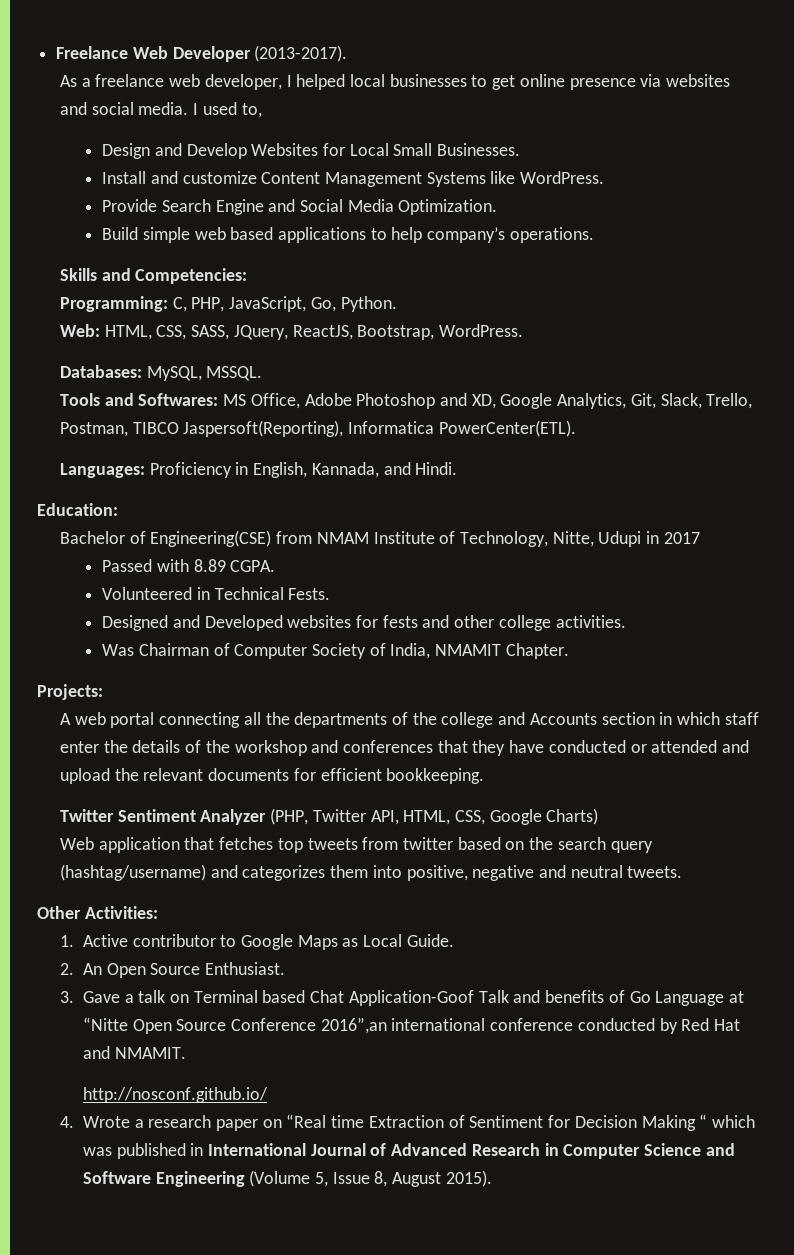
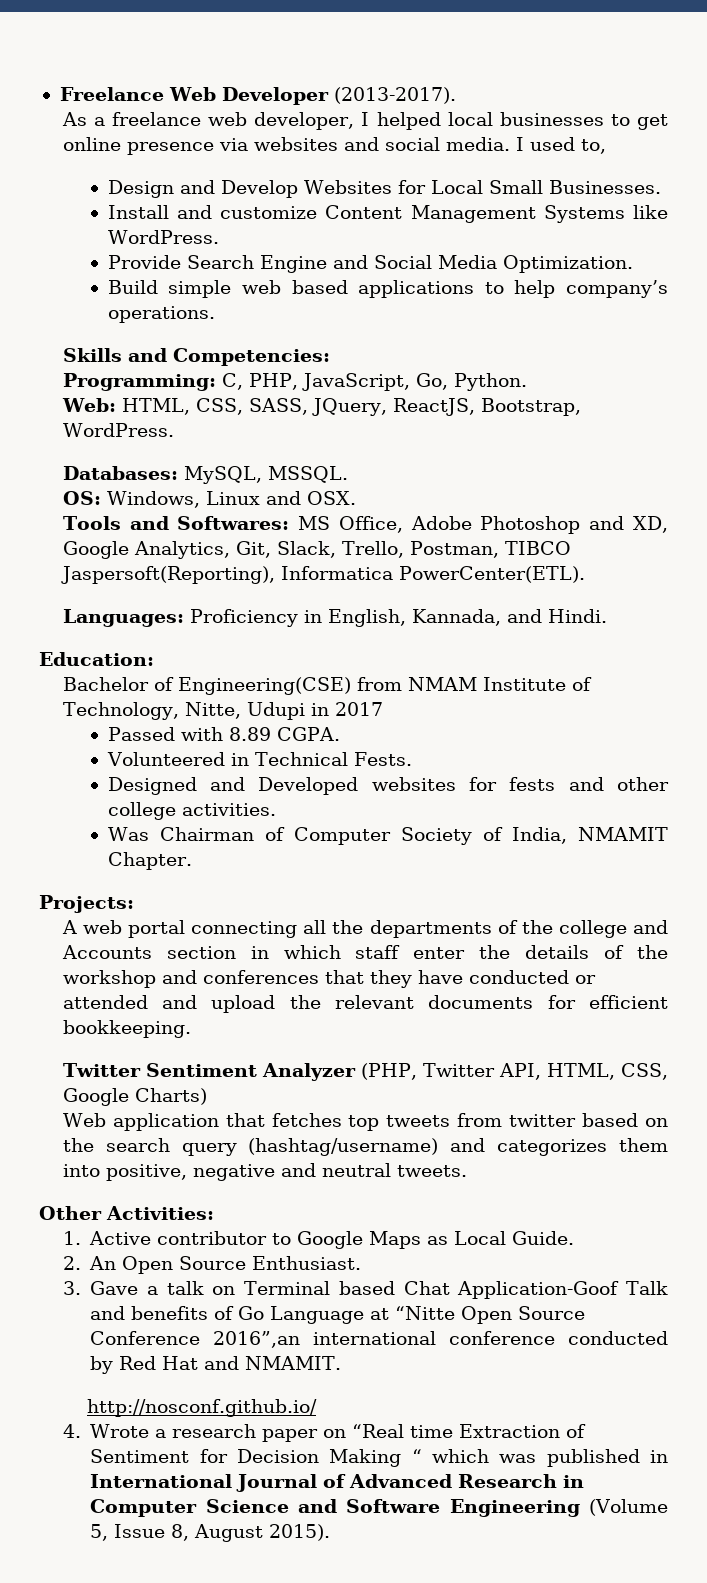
+ OS: Windows, Linux and OSX.

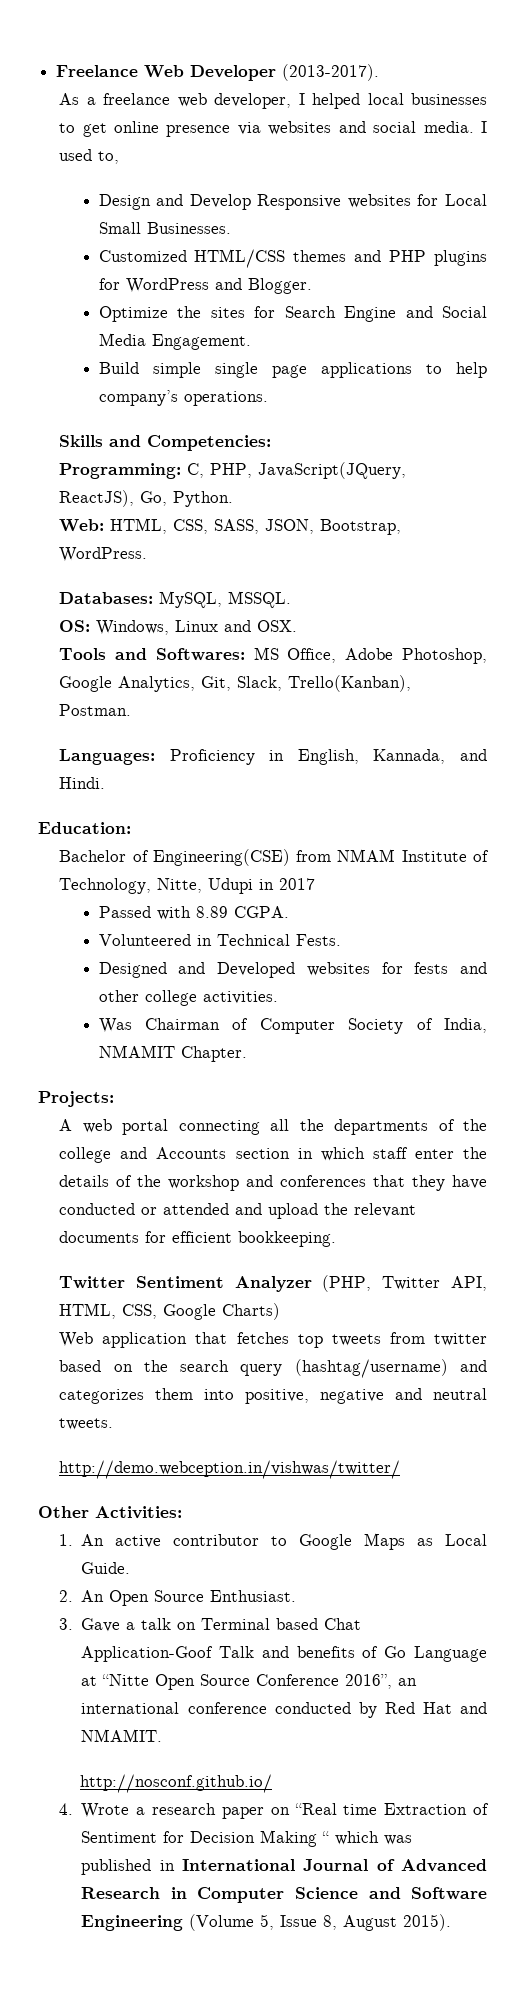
- Design and Develop Websites for Local Small Businesses.
+ Design and Develop Responsive websites for Local Small Businesses.
- Install and customize Content Management Systems like WordPress.
- Provide Search Engine and Social Media Optimization.
+ Customized HTML/CSS themes and PHP plugins for WordPress and Blogger.
+ Optimize the sites for Search Engine and Social Media Engagement.
- Build simple web based applications to help company’s operations.
+ Build simple single page applications to help company’s operations.
- Programming: C, PHP, JavaScript, Go, Python.
+ Programming: C, PHP, JavaScript(JQuery, ReactJS), Go, Python.
- Web: HTML, CSS, SASS, JQuery, ReactJS, Bootstrap, WordPress.
+ Web: HTML, CSS, SASS, JSON, Bootstrap, WordPress.
- Tools and Softwares: MS Office, Adobe Photoshop and XD, Google Analytics, Git, Slack, Trello, Postman, TIBCO Jaspersoft(Reporting), Informatica PowerCenter(ETL).
+ Tools and Softwares: MS Office, Adobe Photoshop, Google Analytics, Git, Slack, Trello(Kanban), Postman.
+ http://demo.webception.in/vishwas/twitter/
- 1. Active contributor to Google Maps as Local Guide.
+ 1. An active contributor to Google Maps as Local Guide.
- 3. Gave a talk on Terminal based Chat Application-Goof Talk and benefits of Go Language at “Nitte Open Source Conference 2016”,an international conference conducted by Red Hat and NMAMIT.
+ 3. Gave a talk on Terminal based Chat Application-Goof Talk and benefits of Go Language at “Nitte Open Source Conference 2016”, an international conference conducted by Red Hat and NMAMIT.

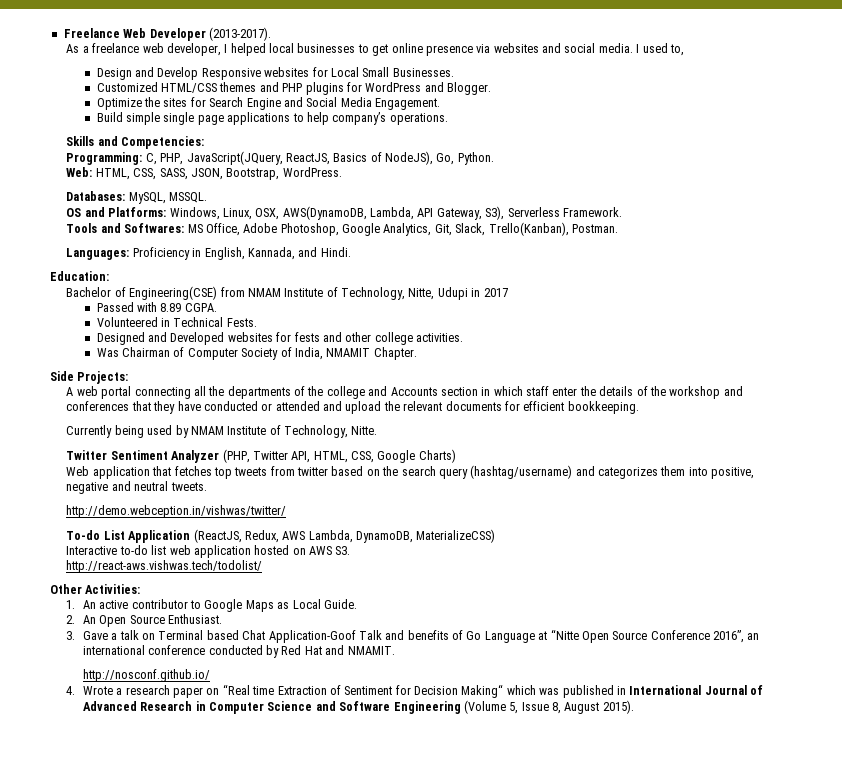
- Programming: C, PHP, JavaScript(JQuery, ReactJS), Go, Python.
+ Programming: C, PHP, JavaScript(JQuery, ReactJS, Basics of NodeJS), Go, Python.
- OS: Windows, Linux and OSX.
+ OS and Platforms: Windows, Linux, OSX, AWS(DynamoDB, Lambda, API Gateway, S3), Serverless Framework.
- Projects:
+ Side Projects:
+ Currently being used by NMAM Institute of Technology, Nitte.
+ To-do List Application (ReactJS, Redux, AWS Lambda, DynamoDB, MaterializeCSS)
+ Interactive to-do list web application hosted on AWS S3.
+ http://react-aws.vishwas.tech/todolist/
- 4. Wrote a research paper on “Real time Extraction of Sentiment for Decision Making “ which was published in International Journal of Advanced Research in Computer Science and Software Engineering (Volume 5, Issue 8, August 2015).
+ 4. Wrote a research paper on “Real time Extraction of Sentiment for Decision Making“ which was published in International Journal of Advanced Research in Computer Science and Software Engineering (Volume 5, Issue 8, August 2015).

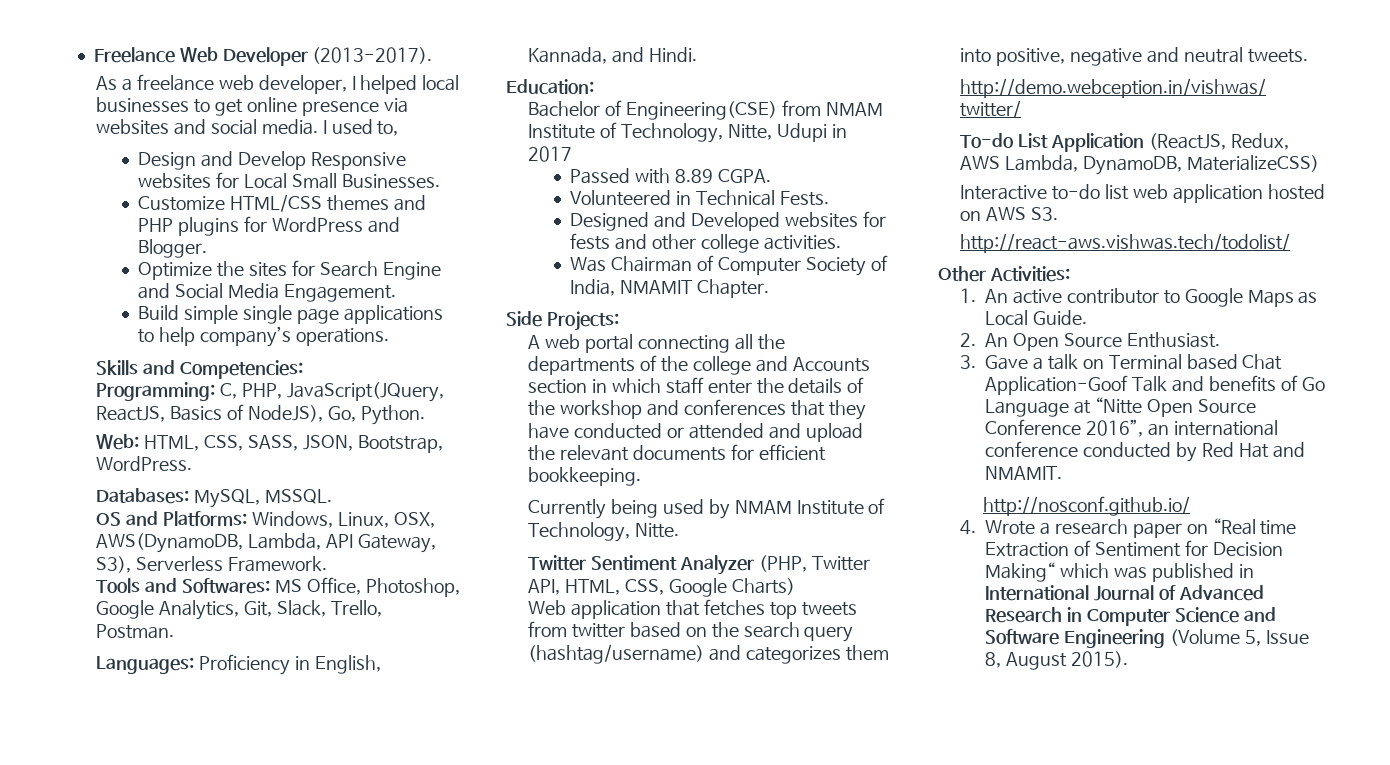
- Customized HTML/CSS themes and PHP plugins for WordPress and Blogger.
+ Customize HTML/CSS themes and PHP plugins for WordPress and Blogger.
- Tools and Softwares: MS Office, Adobe Photoshop, Google Analytics, Git, Slack, Trello(Kanban), Postman.
+ Tools and Softwares: MS Office, Photoshop, Google Analytics, Git, Slack, Trello, Postman.

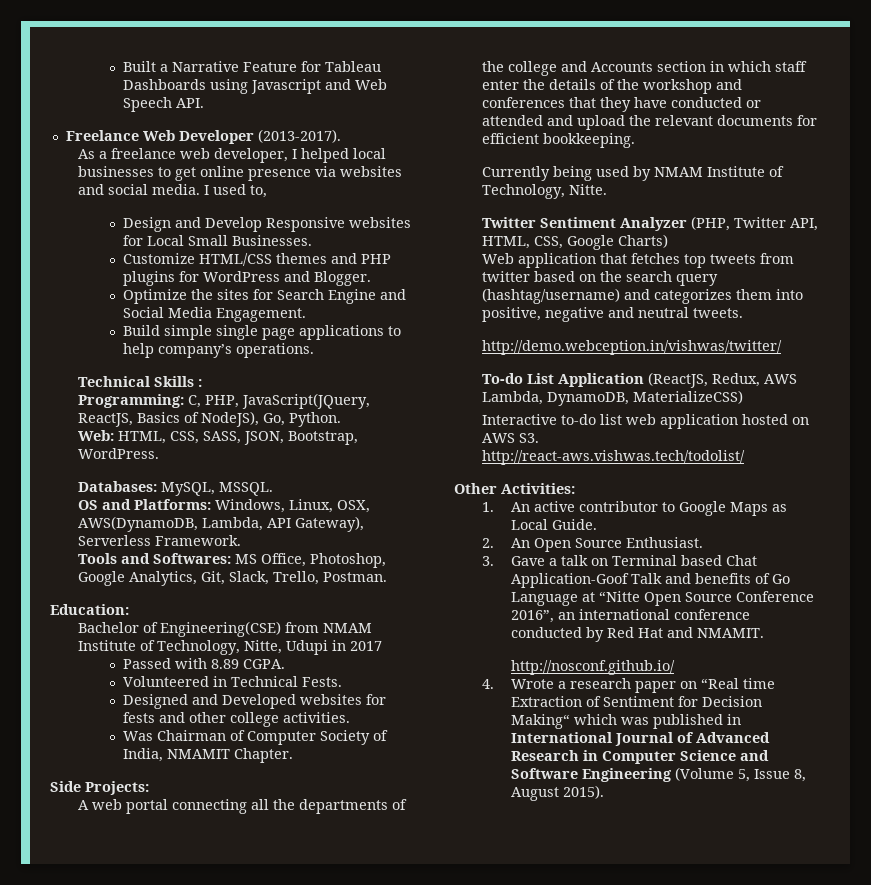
+ Built a Narrative Feature for Tableau Dashboards using Javascript and Web Speech API.
- Skills and Competencies:
+ Technical Skills :
- OS and Platforms: Windows, Linux, OSX, AWS(DynamoDB, Lambda, API Gateway, S3), Serverless Framework.
+ OS and Platforms: Windows, Linux, OSX, AWS(DynamoDB, Lambda, API Gateway), Serverless Framework.
- Languages: Proficiency in English, Kannada, and Hindi.

